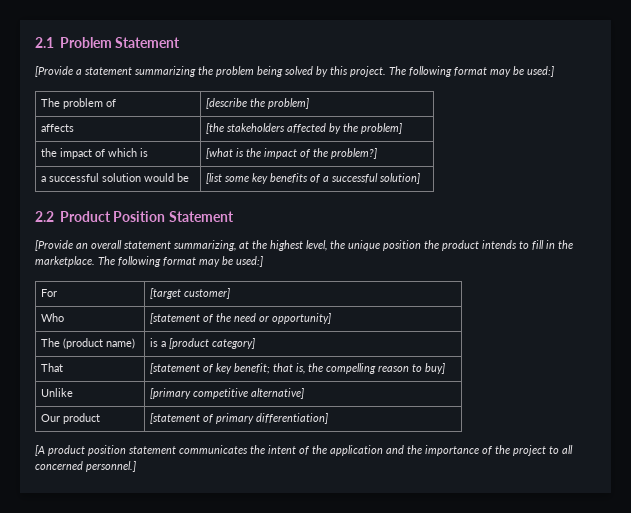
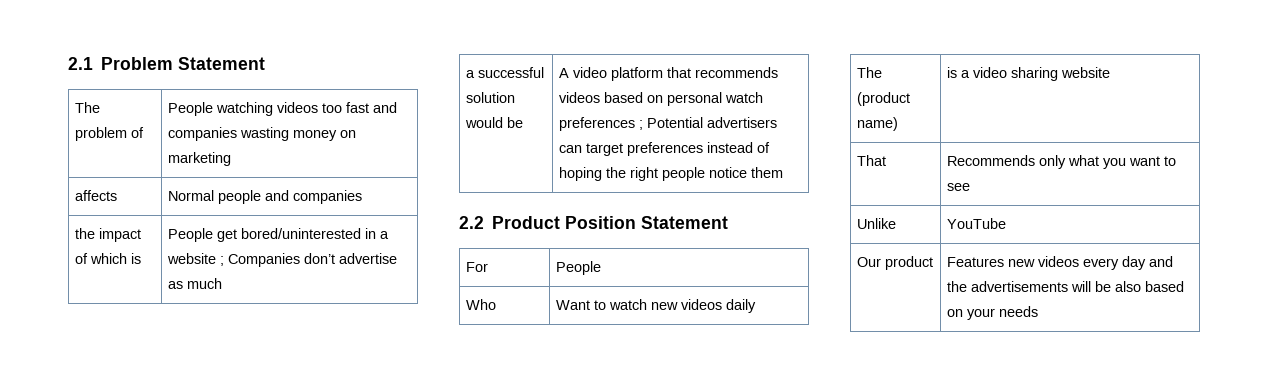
- [Provide a statement summarizing the problem being solved by this project. The following format may be used:]
- The problem of | [describe the problem]
- affects | [the stakeholders affected by the problem]
+ The problem of | People watching videos too fast and companies wasting money on marketing
+ affects | Normal people and companies
- the impact of which is | [what is the impact of the problem?]
+ the impact of which is | People get bored/uninterested in a website ; Companies don’t advertise as much
- a successful solution would be | [list some key benefits of a successful solution]
+ a successful solution would be | A video platform that recommends videos based on personal watch preferences ; Potential advertisers can target preferences instead of hoping the right people notice them
  2.2 Product Position Statement
- [Provide an overall statement summarizing, at the highest level, the unique position the product intends to fill in the marketplace. The following format may be used:]
- For | [target customer]
+ For | People
- Who | [statement of the need or opportunity]
+ Who | Want to watch new videos daily
- The (product name) | is a [product category]
- That | [statement of key benefit; that is, the compelling reason to buy]
- Unlike | [primary competitive alternative]
- Our product | [statement of primary differentiation]
- [A product position statement communicates the intent of the application and the importance of the project to all concerned personnel.]
+ The (product name) | is a video sharing website
+ That | Recommends only what you want to see
+ Unlike | YouTube
+ Our product | Features new videos every day and the advertisements will be also based on your needs

